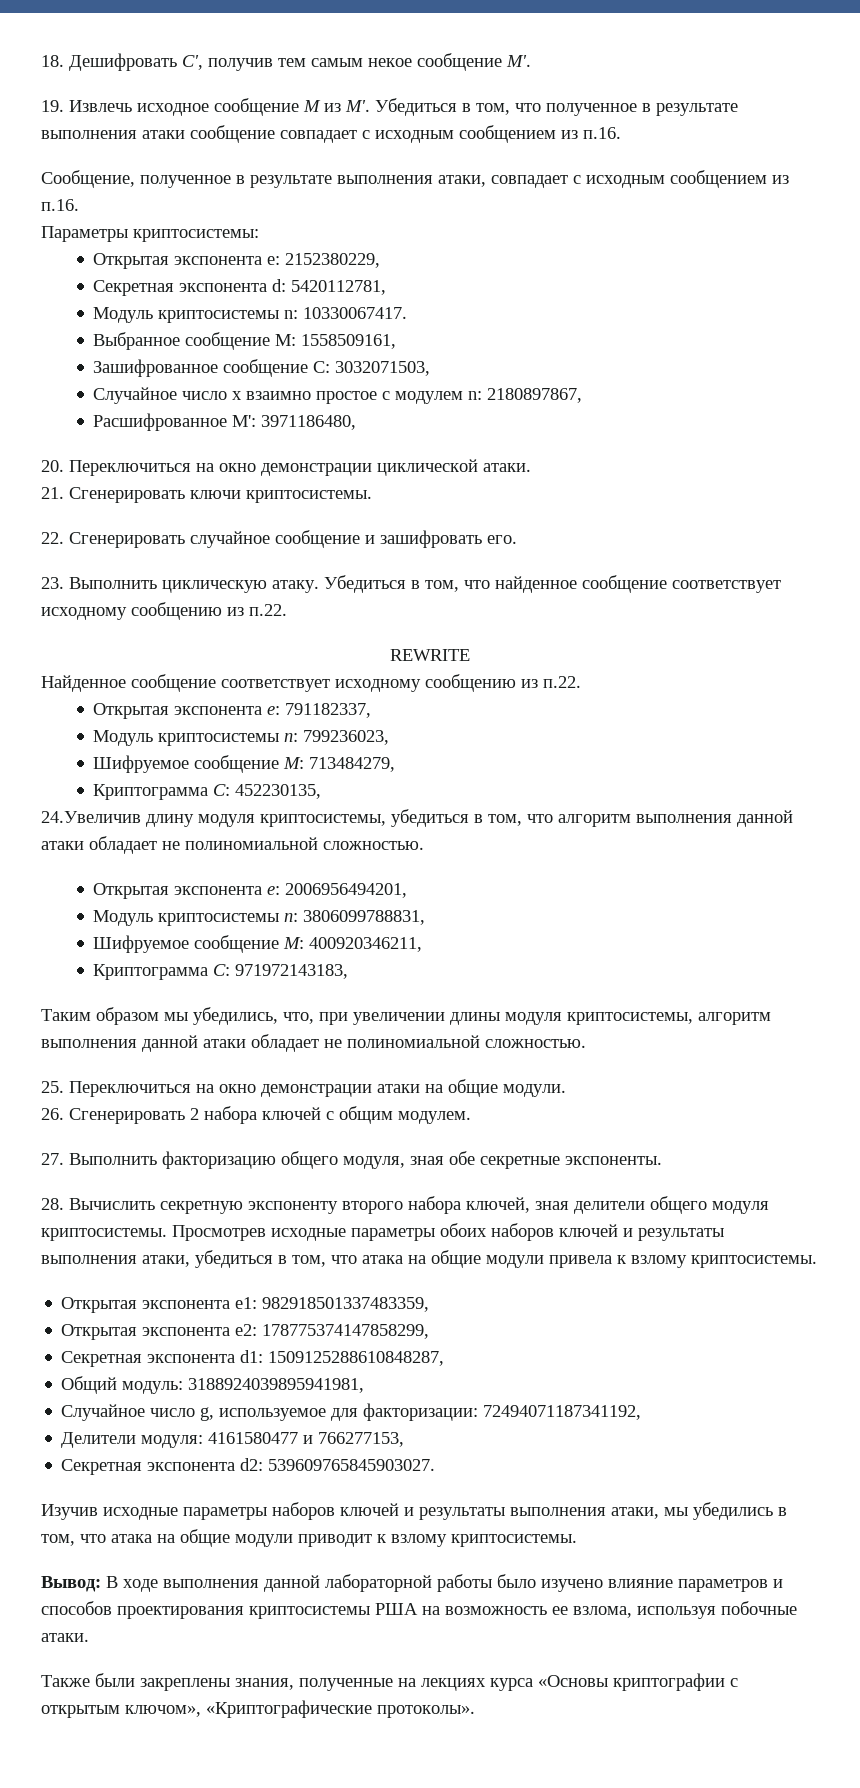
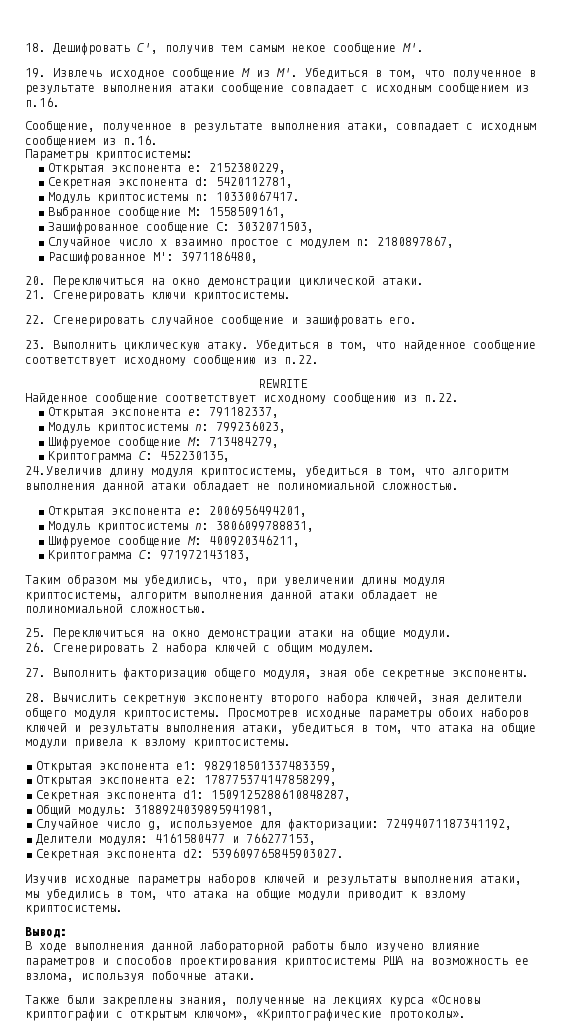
- Вывод: В ходе выполнения данной лабораторной работы было изучено влияние параметров и способов проектирования криптосистемы РША на возможность ее взлома, используя побочные атаки.
+ Вывод:
+ В ходе выполнения данной лабораторной работы было изучено влияние параметров и способов проектирования криптосистемы РША на возможность ее взлома, используя побочные атаки.

